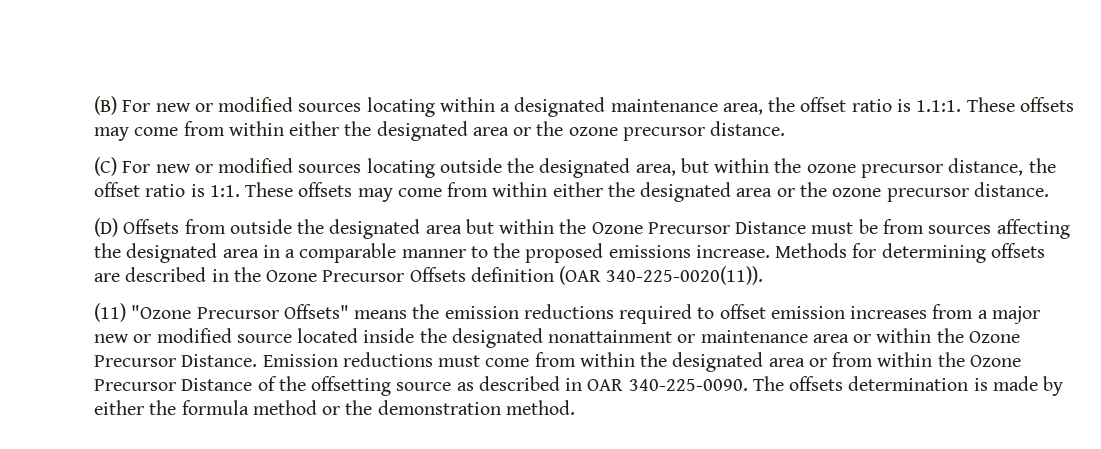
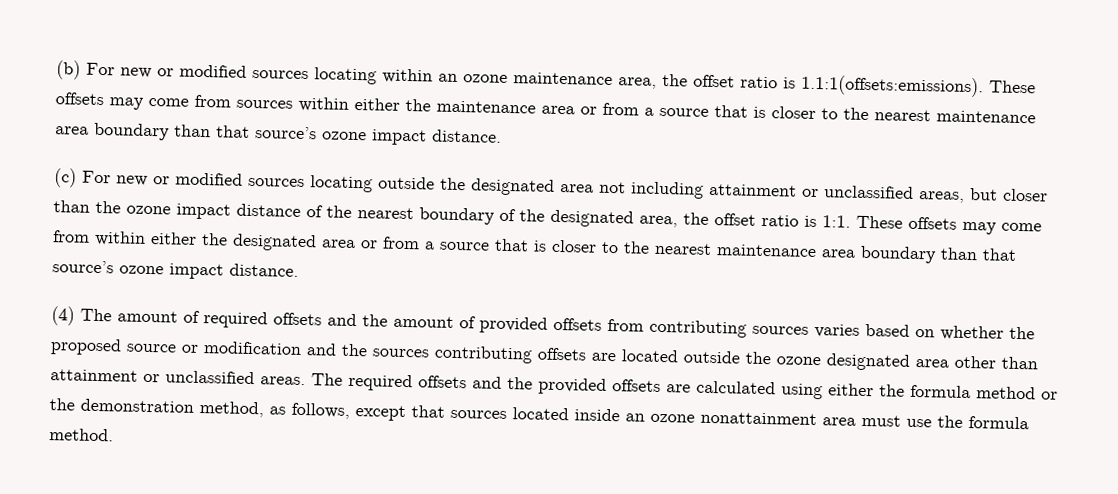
- (B) For new or modified sources locating within a designated maintenance area, the offset ratio is 1.1:1. These offsets may come from within either the designated area or the ozone precursor distance.
- (C) For new or modified sources locating outside the designated area, but within the ozone precursor distance, the offset ratio is 1:1. These offsets may come from within either the designated area or the ozone precursor distance.
- (D) Offsets from outside the designated area but within the Ozone Precursor Distance must be from sources affecting the designated area in a comparable manner to the proposed emissions increase. Methods for determining offsets are described in the Ozone Precursor Offsets definition (OAR 340-225-0020(11)).
- (11) "Ozone Precursor Offsets" means the emission reductions required to offset emission increases from a major new or modified source located inside the designated nonattainment or maintenance area or within the Ozone Precursor Distance. Emission reductions must come from within the designated area or from within the Ozone Precursor Distance of the offsetting source as described in OAR 340-225-0090. The offsets determination is made by either the formula method or the demonstration method.
+ (b) For new or modified sources locating within an ozone maintenance area, the offset ratio is 1.1:1(offsets:emissions). These offsets may come from sources within either the maintenance area or from a source that is closer to the nearest maintenance area boundary than that source’s ozone impact distance.
+ (c) For new or modified sources locating outside the designated area not including attainment or unclassified areas, but closer than the ozone impact distance of the nearest boundary of the designated area, the offset ratio is 1:1. These offsets may come from within either the designated area or from a source that is closer to the nearest maintenance area boundary than that source’s ozone impact distance.
+ (4) The amount of required offsets and the amount of provided offsets from contributing sources varies based on whether the proposed source or modification and the sources contributing offsets are located outside the ozone designated area other than attainment or unclassified areas. The required offsets and the provided offsets are calculated using either the formula method or the demonstration method, as follows, except that sources located inside an ozone nonattainment area must use the formula method.

